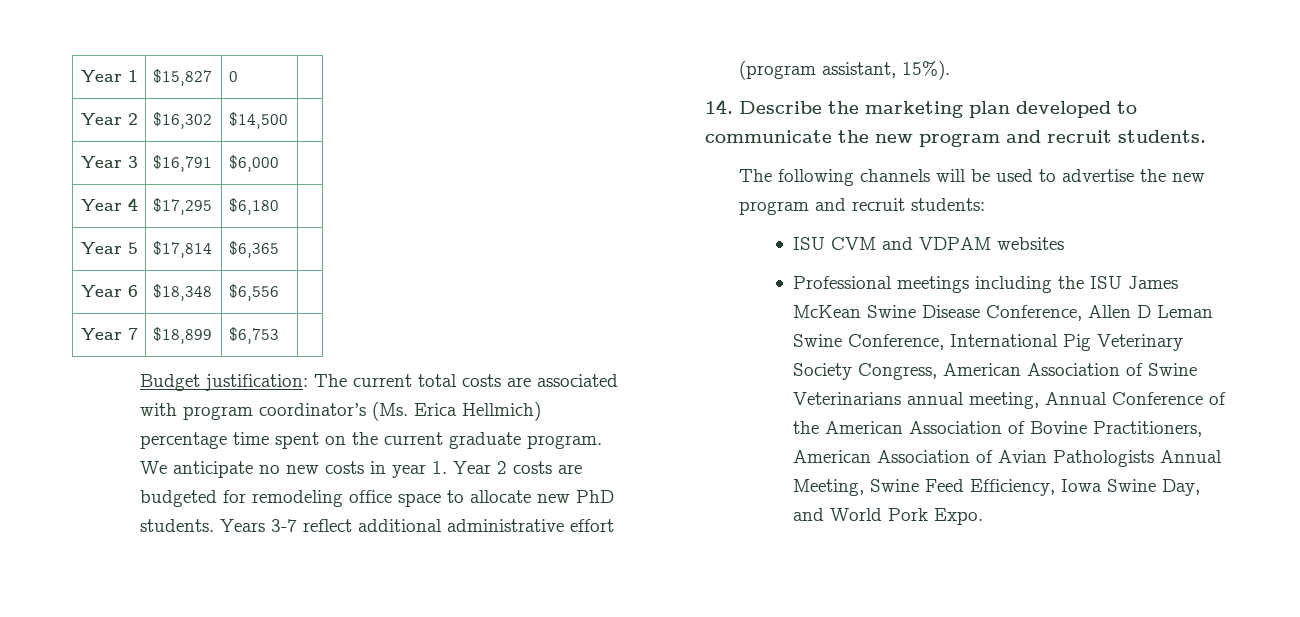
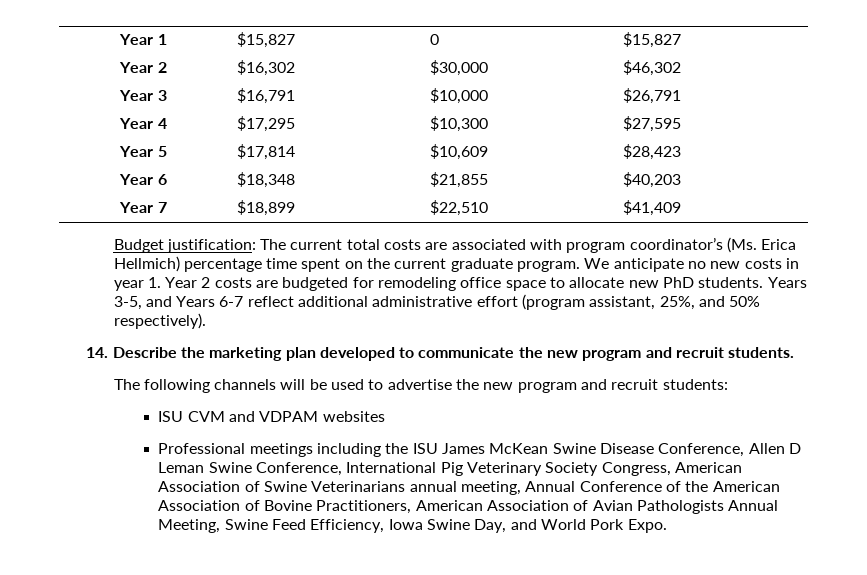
- Year 1 | $15,827 | 0 |
+ Year 1 | $15,827 | 0 | $15,827
- Year 2 | $16,302 | $14,500 |
+ Year 2 | $16,302 | $30,000 | $46,302
- Year 3 | $16,791 | $6,000 |
+ Year 3 | $16,791 | $10,000 | $26,791
- Year 4 | $17,295 | $6,180 |
+ Year 4 | $17,295 | $10,300 | $27,595
- Year 5 | $17,814 | $6,365 |
+ Year 5 | $17,814 | $10,609 | $28,423
- Year 6 | $18,348 | $6,556 |
+ Year 6 | $18,348 | $21,855 | $40,203
- Year 7 | $18,899 | $6,753 |
+ Year 7 | $18,899 | $22,510 | $41,409
- Years 3-7 reflect additional administrative effort (program assistant, 15%).
+ Years 3-5, and Years 6-7 reflect additional administrative effort (program assistant, 25%, and 50% respectively).

